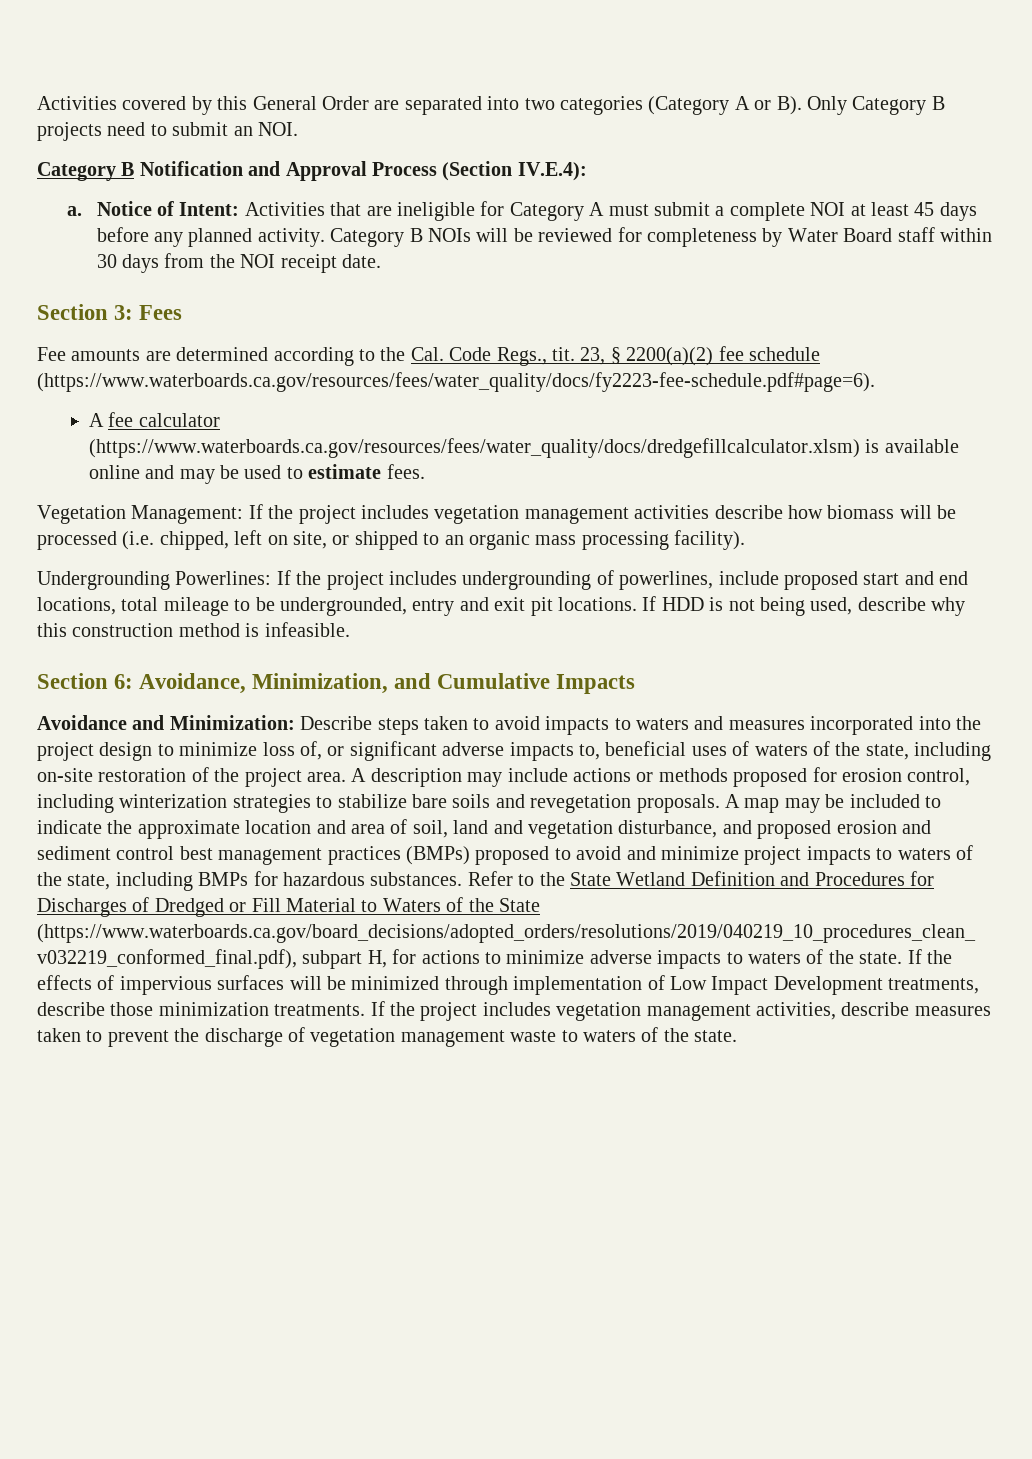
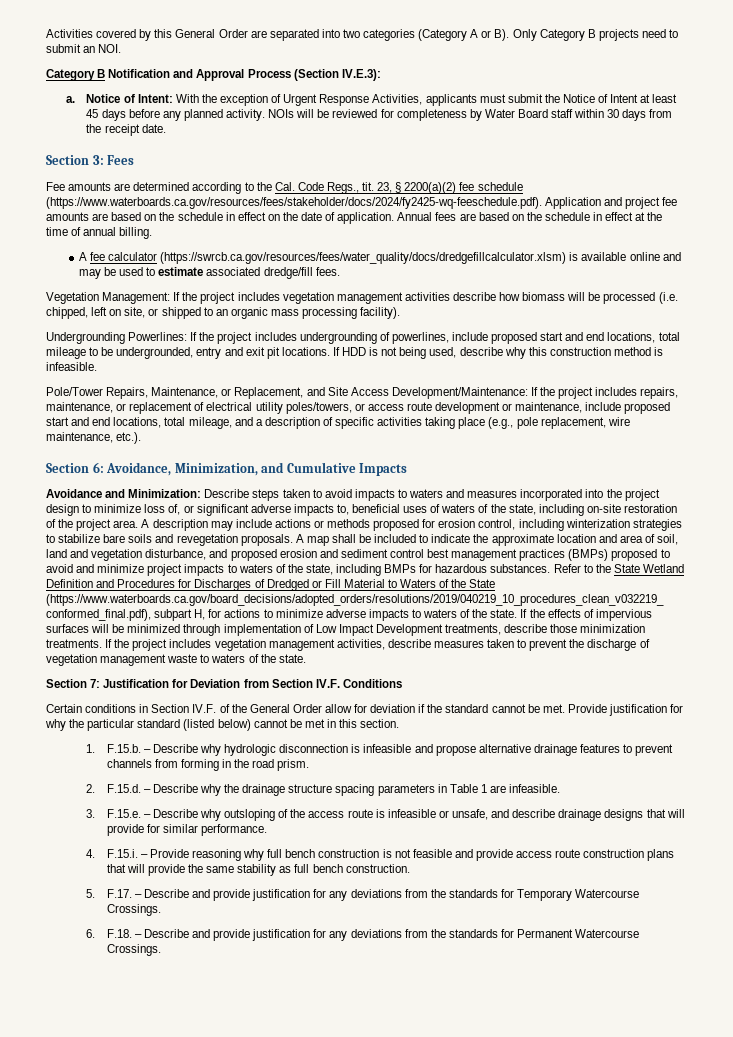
- Category B Notification and Approval Process (Section IV.E.4):
+ Category B Notification and Approval Process (Section IV.E.3):
- Notice of Intent: Activities that are ineligible for Category A must submit a complete NOI at least 45 days before any planned activity.
+ Notice of Intent: With the exception of Urgent Response Activities, applicants must submit the Notice of Intent at least 45 days before any planned activity.
- Category B NOIs will be reviewed for completeness by Water Board staff within 30 days from the NOI receipt date.
+ NOIs will be reviewed for completeness by Water Board staff within 30 days from the receipt date.
- 23, § 2200(a)(2) fee schedule (https://www.waterboards.ca.gov/resources/fees/water_quality/docs/fy2223-fee-schedule.pdf#page=6).
+ 23, § 2200(a)(2) fee schedule (https://www.waterboards.ca.gov/resources/fees/stakeholder/docs/2024/fy2425-wq-feeschedule.pdf). Application and project fee amounts are based on the schedule in effect on the date of application. Annual fees are based on the schedule in effect at the time of annual billing.
- A fee calculator (https://www.waterboards.ca.gov/resources/fees/water_quality/docs/dredgefillcalculator.xlsm) is available online and may be used to estimate fees.
+ A fee calculator (https://swrcb.ca.gov/resources/fees/water_quality/docs/dredgefillcalculator.xlsm) is available online and may be used to estimate associated dredge/fill fees.
+ Pole/Tower Repairs, Maintenance, or Replacement, and Site Access Development/Maintenance: If the project includes repairs, maintenance, or replacement of electrical utility poles/towers, or access route development or maintenance, include proposed start and end locations, total mileage, and a description of specific activities taking place (e.g., pole replacement, wire maintenance, etc.).
- A map may be included to indicate the approximate location and area of soil, land and vegetation disturbance, and proposed erosion and sediment control best management practices (BMPs) proposed to avoid and minimize project impacts to waters of the state, including BMPs for hazardous substances.
+ A map shall be included to indicate the approximate location and area of soil, land and vegetation disturbance, and proposed erosion and sediment control best management practices (BMPs) proposed to avoid and minimize project impacts to waters of the state, including BMPs for hazardous substances.
+ Section 7: Justification for Deviation from Section IV.F. Conditions
+ Certain conditions in Section IV.F. of the General Order allow for deviation if the standard cannot be met. Provide justification for why the particular standard (listed below) cannot be met in this section.
+ 1. F.15.b. – Describe why hydrologic disconnection is infeasible and propose alternative drainage features to prevent channels from forming in the road prism.
+ 2. F.15.d. – Describe why the drainage structure spacing parameters in Table 1 are infeasible.
+ 3. F.15.e. – Describe why outsloping of the access route is infeasible or unsafe, and describe drainage designs that will provide for similar performance.
+ 4. F.15.i. – Provide reasoning why full bench construction is not feasible and provide access route construction plans that will provide the same stability as full bench construction.
+ 5. F.17. – Describe and provide justification for any deviations from the standards for Temporary Watercourse Crossings.
+ 6. F.18. – Describe and provide justification for any deviations from the standards for Permanent Watercourse Crossings.

